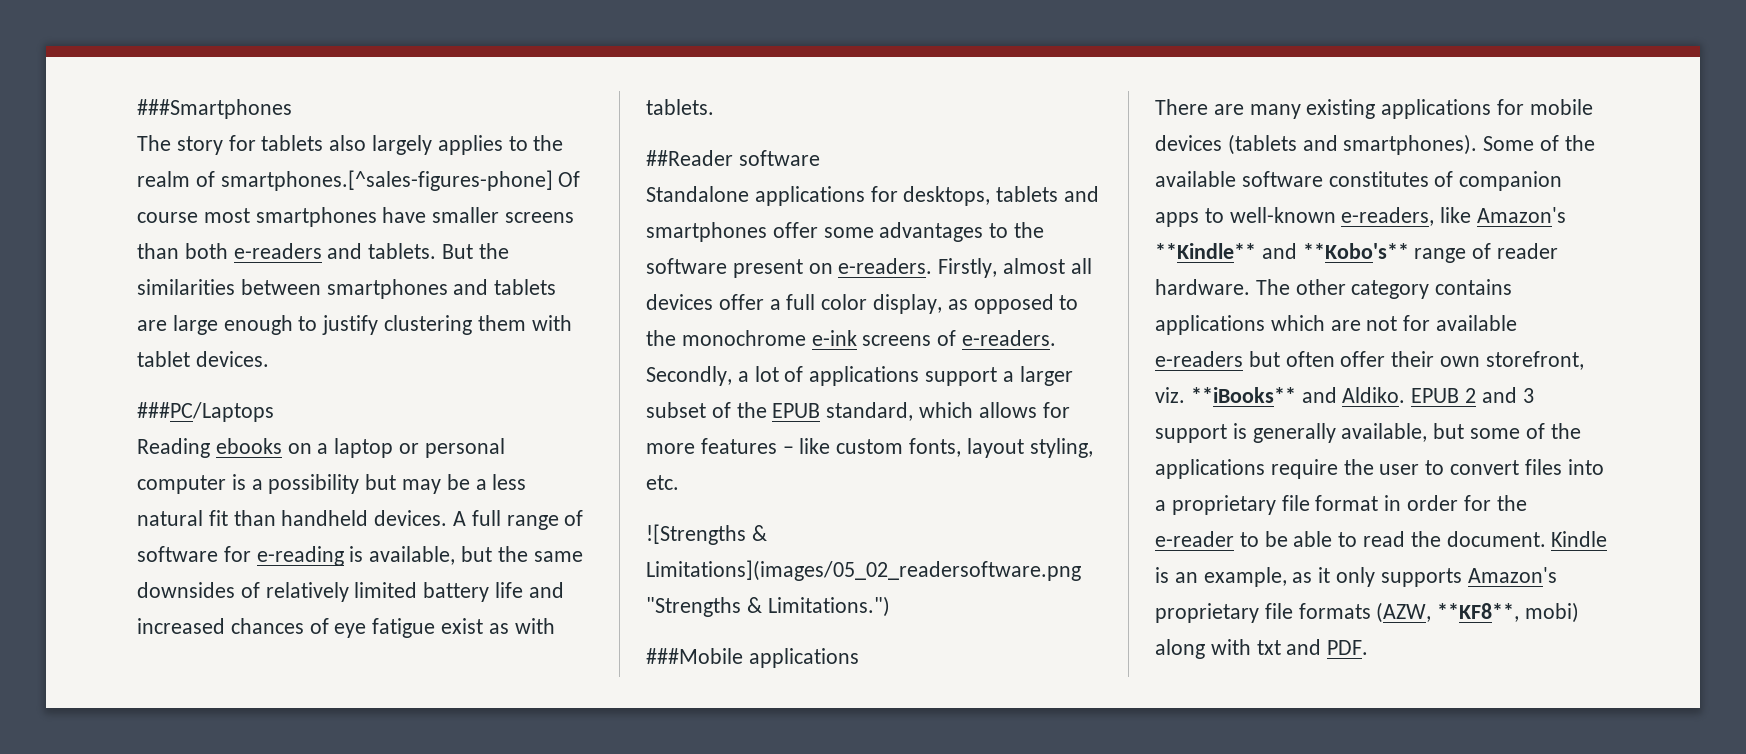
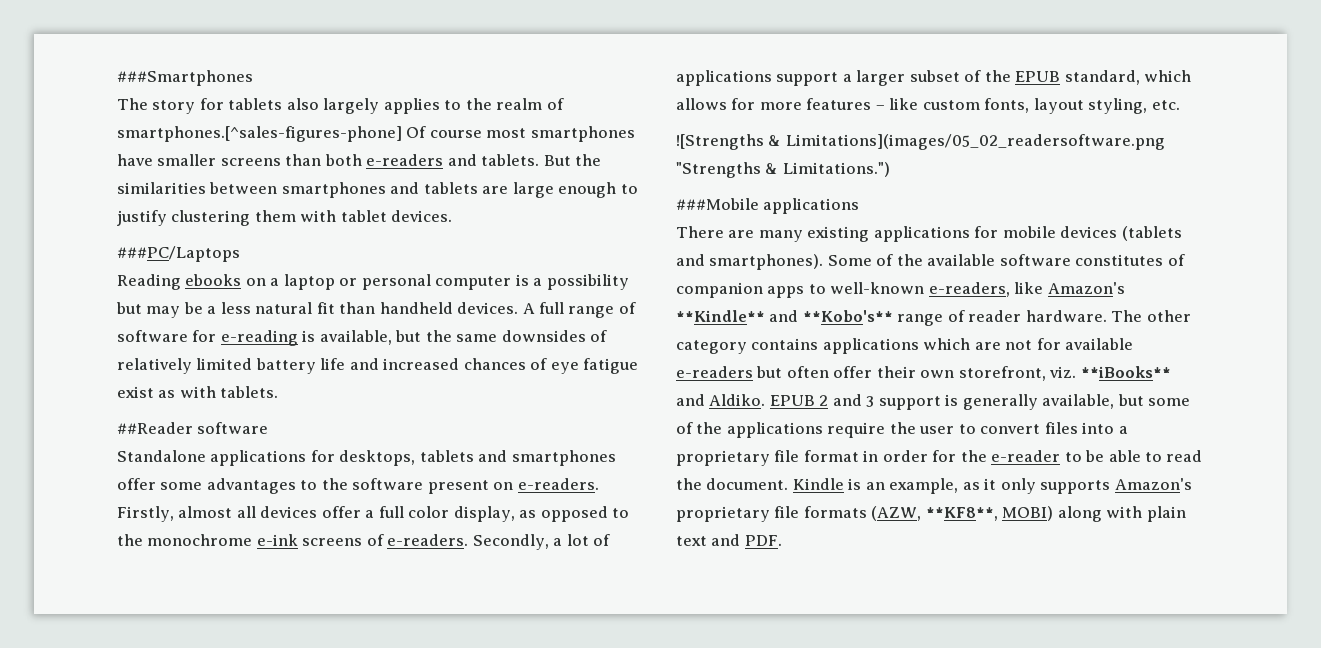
- Kindle is an example, as it only supports Amazon's proprietary file formats (AZW, **KF8**, mobi) along with txt and PDF.
+ Kindle is an example, as it only supports Amazon's proprietary file formats (AZW, **KF8**, MOBI) along with plain text and PDF.

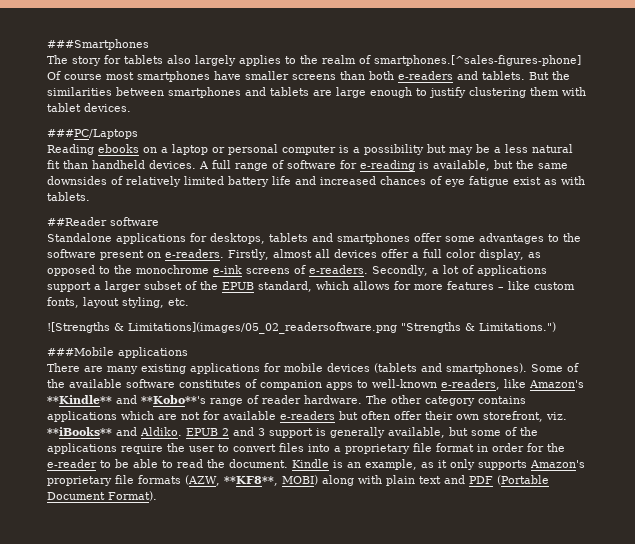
- Some of the available software constitutes of companion apps to well-known e-readers, like Amazon's **Kindle** and **Kobo's** range of reader hardware.
+ Some of the available software constitutes of companion apps to well-known e-readers, like Amazon's **Kindle** and **Kobo**'s range of reader hardware.
- Kindle is an example, as it only supports Amazon's proprietary file formats (AZW, **KF8**, MOBI) along with plain text and PDF.
+ Kindle is an example, as it only supports Amazon's proprietary file formats (AZW, **KF8**, MOBI) along with plain text and PDF (Portable Document Format).

